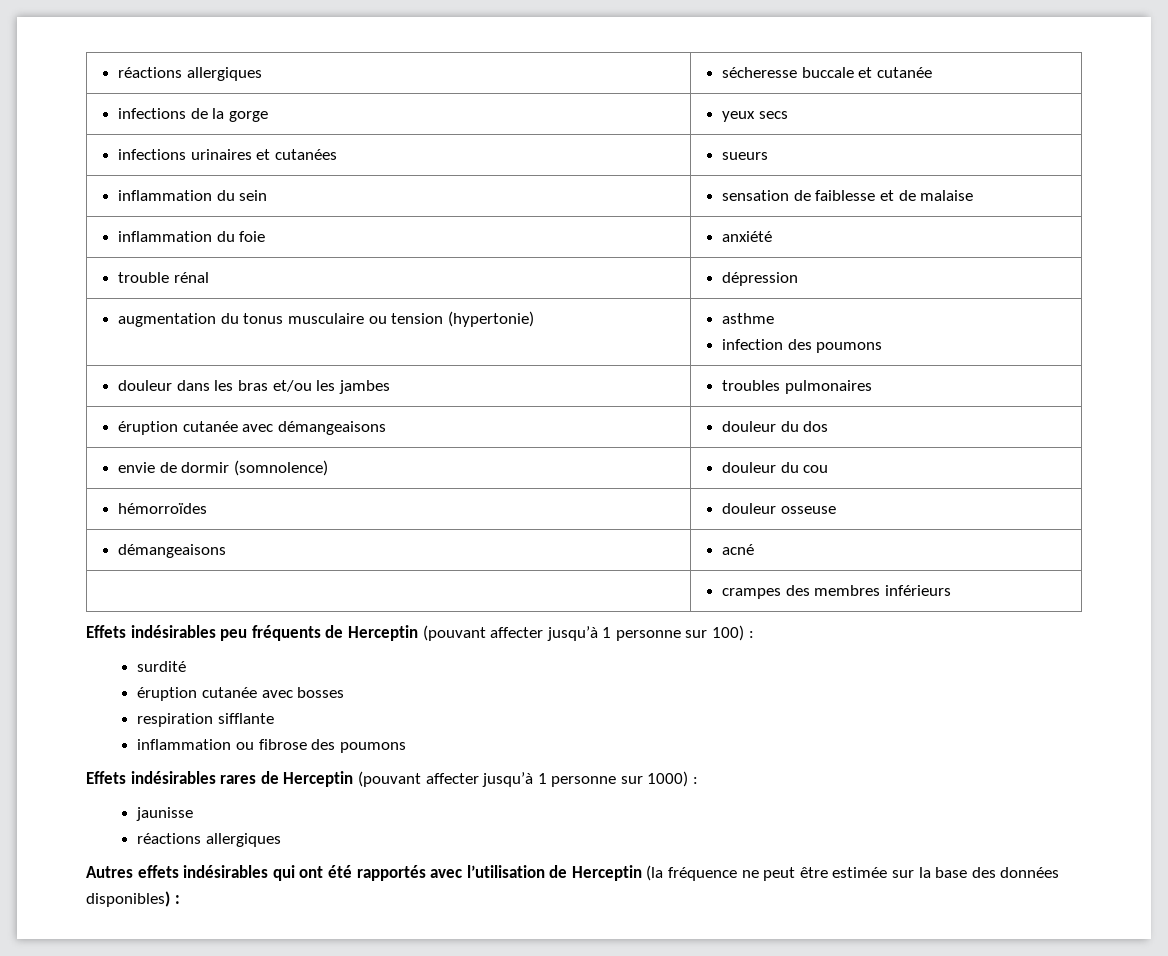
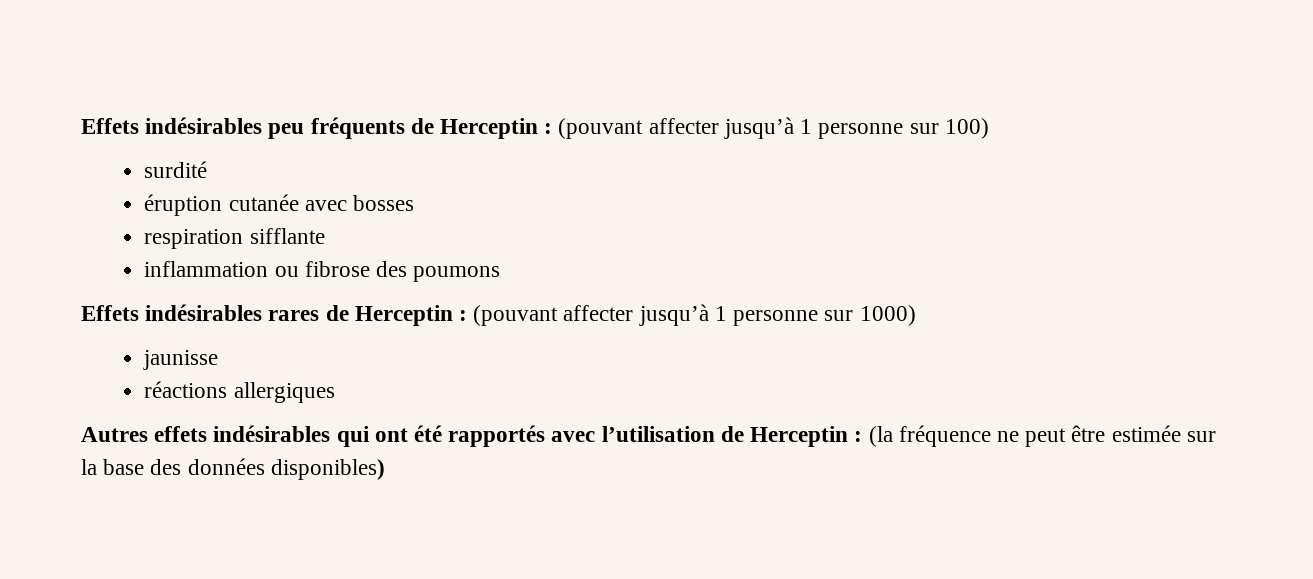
- réactions allergiques | sécheresse buccale et cutanée
- infections de la gorge | yeux secs
- infections urinaires et cutanées | sueurs
- inflammation du sein | sensation de faiblesse et de malaise
- inflammation du foie | anxiété
- trouble rénal | dépression
- augmentation du tonus musculaire ou tension (hypertonie) | asthme
- infection des poumons
- douleur dans les bras et/ou les jambes | troubles pulmonaires
- éruption cutanée avec démangeaisons | douleur du dos
- envie de dormir (somnolence) | douleur du cou
- hémorroïdes | douleur osseuse
- démangeaisons | acné
- | crampes des membres inférieurs
- Effets indésirables peu fréquents de Herceptin (pouvant affecter jusqu’à 1 personne sur 100) :
+ Effets indésirables peu fréquents de Herceptin : (pouvant affecter jusqu’à 1 personne sur 100)
- Effets indésirables rares de Herceptin (pouvant affecter jusqu’à 1 personne sur 1000) :
+ Effets indésirables rares de Herceptin : (pouvant affecter jusqu’à 1 personne sur 1000)
- Autres effets indésirables qui ont été rapportés avec l’utilisation de Herceptin (la fréquence ne peut être estimée sur la base des données disponibles) :
+ Autres effets indésirables qui ont été rapportés avec l’utilisation de Herceptin : (la fréquence ne peut être estimée sur la base des données disponibles)

